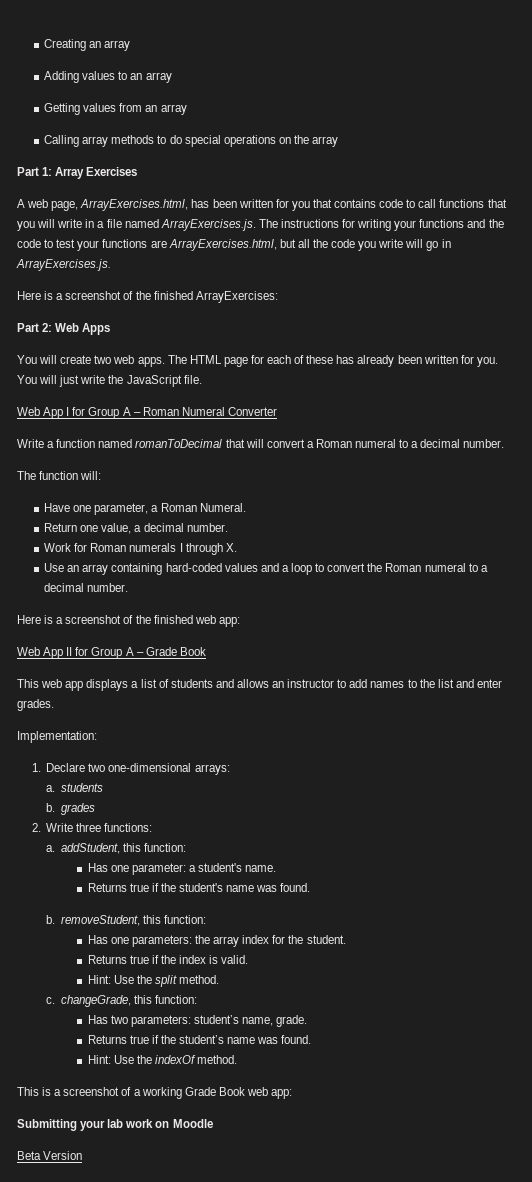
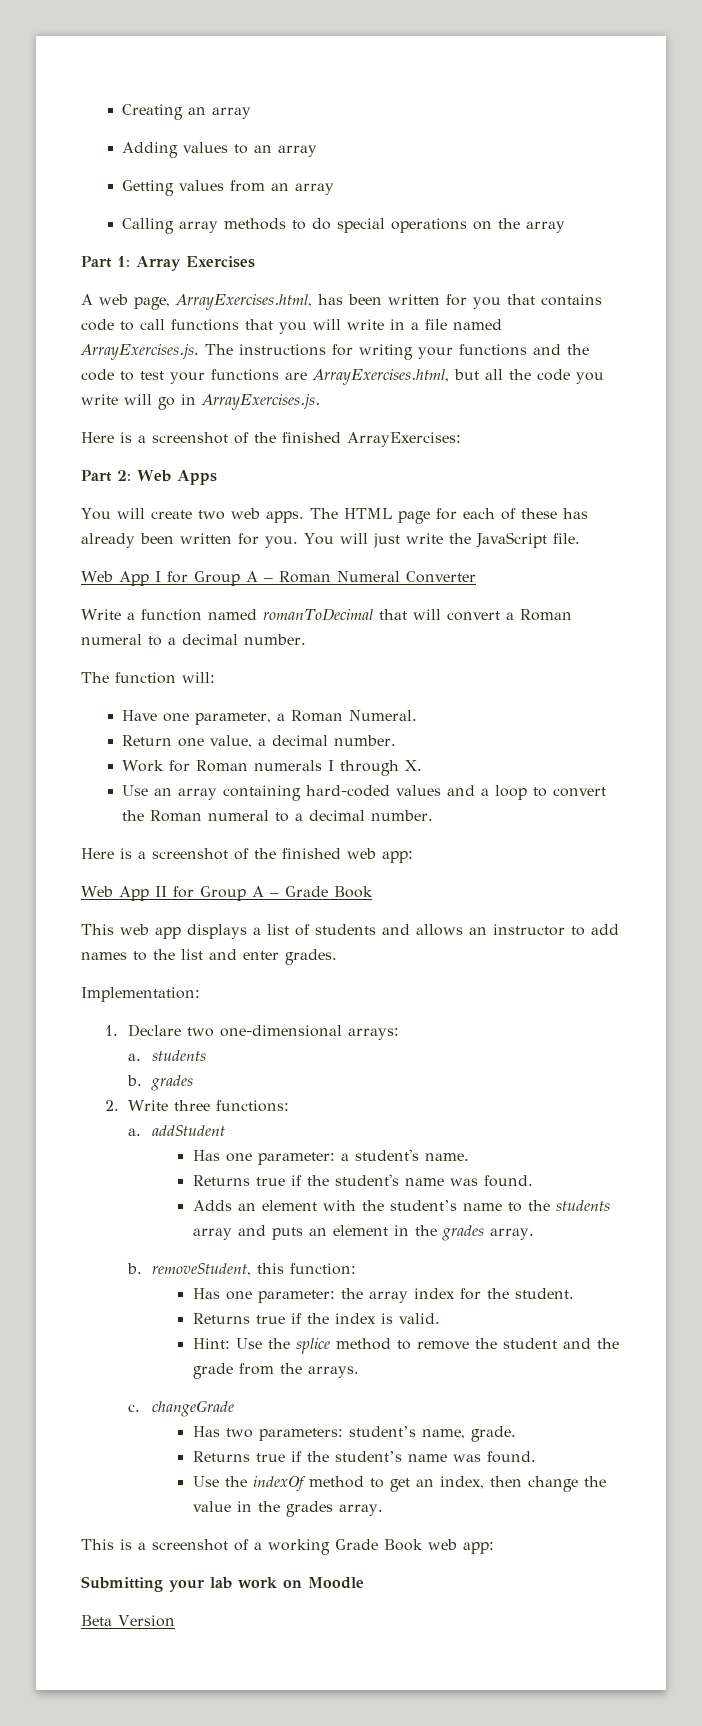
- a. addStudent, this function:
+ a. addStudent
+ Adds an element with the student’s name to the students array and puts an element in the grades array.
- Has one parameters: the array index for the student.
+ Has one parameter: the array index for the student.
- Hint: Use the split method.
- c. changeGrade, this function:
+ Hint: Use the splice method to remove the student and the grade from the arrays.
+ c. changeGrade
- Hint: Use the indexOf method.
+ Use the indexOf method to get an index, then change the value in the grades array.

